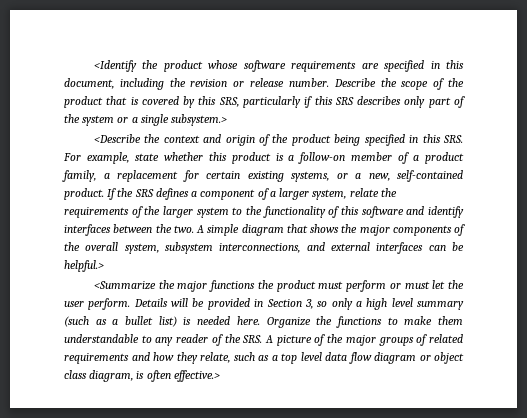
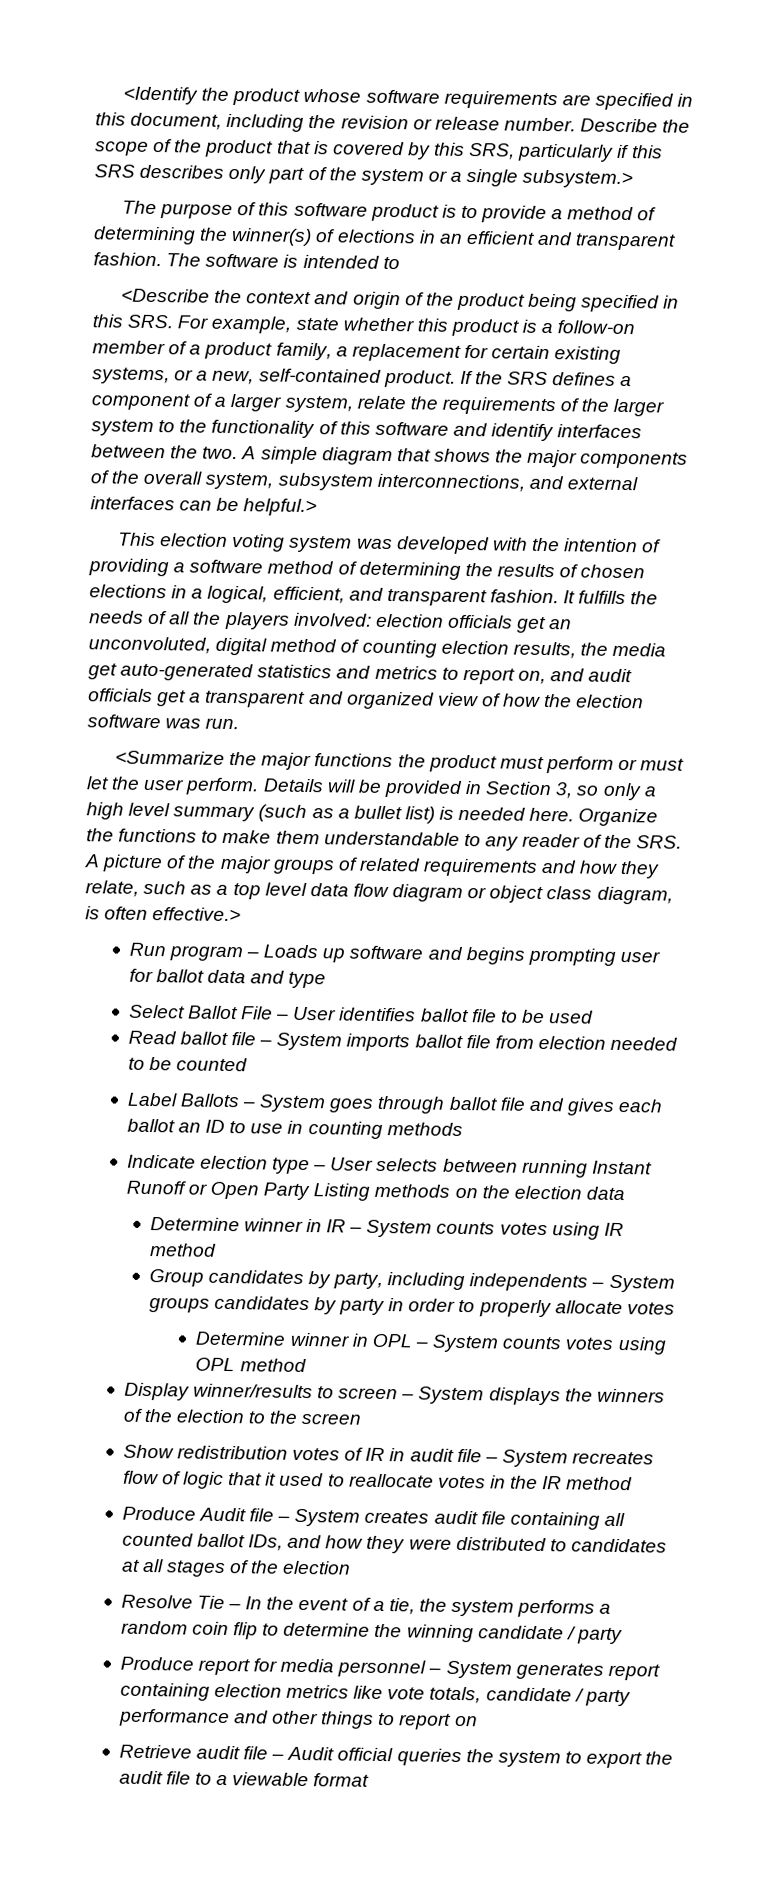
+ The purpose of this software product is to provide a method of determining the winner(s) of elections in an efficient and transparent fashion. The software is intended to
+ This election voting system was developed with the intention of providing a software method of determining the results of chosen elections in a logical, efficient, and transparent fashion. It fulfills the needs of all the players involved: election officials get an unconvoluted, digital method of counting election results, the media get auto-generated statistics and metrics to report on, and audit officials get a transparent and organized view of how the election software was run.
+ Run program – Loads up software and begins prompting user for ballot data and type
+ Select Ballot File – User identifies ballot file to be used
+ Read ballot file – System imports ballot file from election needed to be counted
+ Label Ballots – System goes through ballot file and gives each ballot an ID to use in counting methods
+ Indicate election type – User selects between running Instant Runoff or Open Party Listing methods on the election data
+ Determine winner in IR – System counts votes using IR method
+ Group candidates by party, including independents – System groups candidates by party in order to properly allocate votes
+ Determine winner in OPL – System counts votes using OPL method
+ Display winner/results to screen – System displays the winners of the election to the screen
+ Show redistribution votes of IR in audit file – System recreates flow of logic that it used to reallocate votes in the IR method
+ Produce Audit file – System creates audit file containing all counted ballot IDs, and how they were distributed to candidates at all stages of the election
+ Resolve Tie – In the event of a tie, the system performs a random coin flip to determine the winning candidate / party
+ Produce report for media personnel – System generates report containing election metrics like vote totals, candidate / party performance and other things to report on
+ Retrieve audit file – Audit official queries the system to export the audit file to a viewable format

